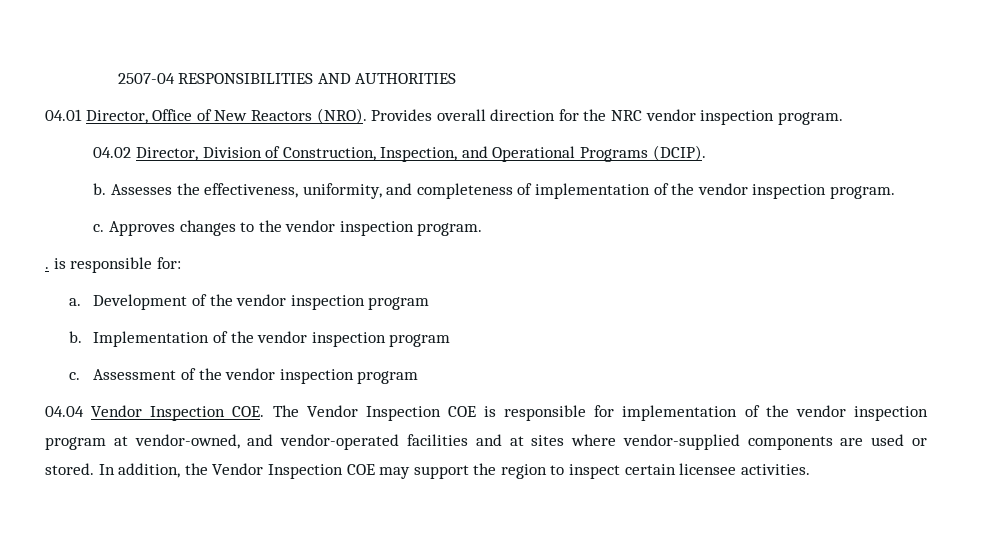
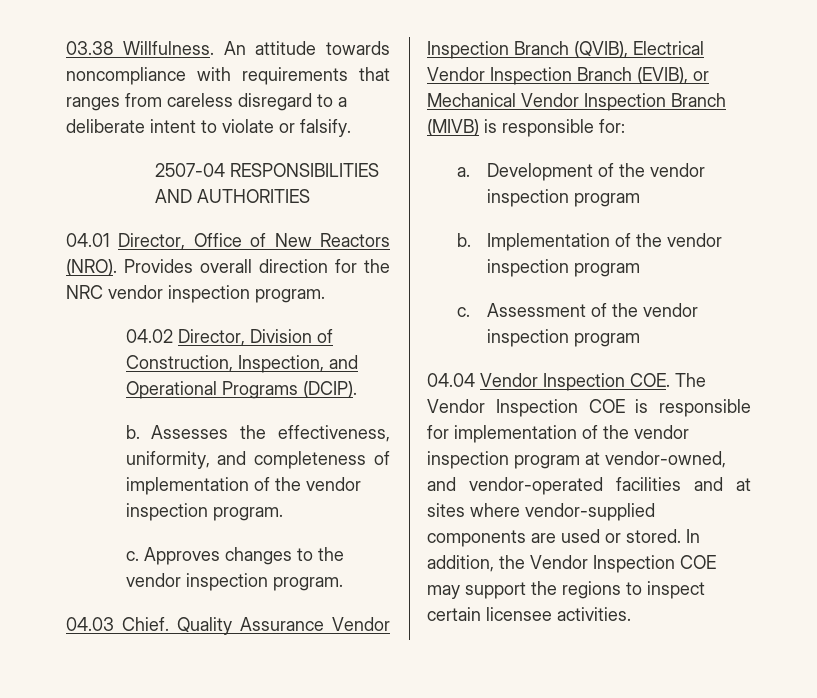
+ 03.38 Willfulness. An attitude towards noncompliance with requirements that ranges from careless disregard to a deliberate intent to violate or falsify.
- . is responsible for:
+ 04.03 Chief. Quality Assurance Vendor Inspection Branch (QVIB), Electrical Vendor Inspection Branch (EVIB), or Mechanical Vendor Inspection Branch (MIVB) is responsible for:
- In addition, the Vendor Inspection COE may support the region to inspect certain licensee activities.
+ In addition, the Vendor Inspection COE may support the regions to inspect certain licensee activities.

